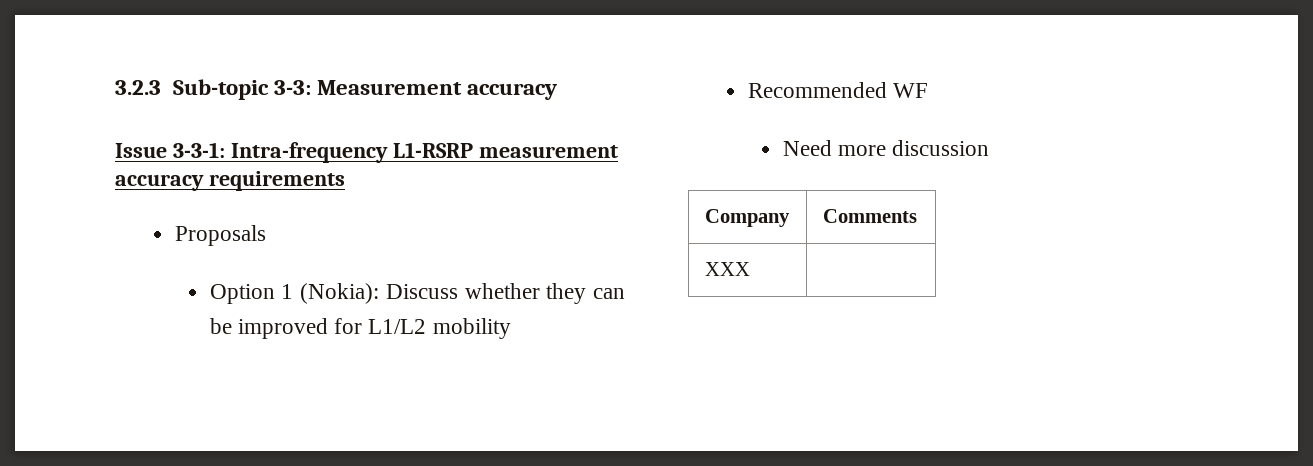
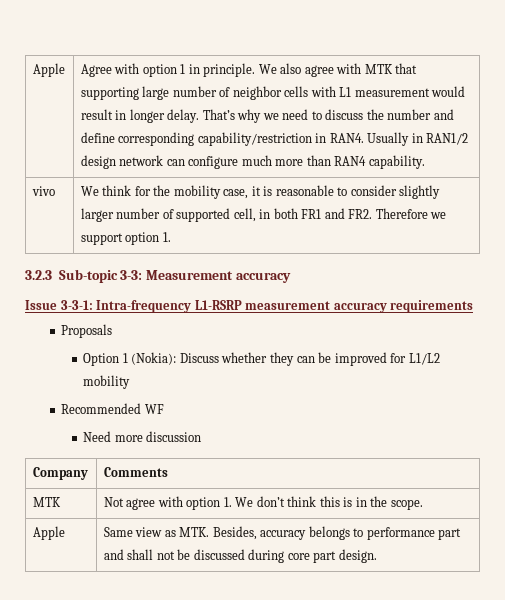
+ Apple | Agree with option 1 in principle. We also agree with MTK that supporting large number of neighbor cells with L1 measurement would result in longer delay. That’s why we need to discuss the number and define corresponding capability/restriction in RAN4. Usually in RAN1/2 design network can configure much more than RAN4 capability.
+ vivo | We think for the mobility case, it is reasonable to consider slightly larger number of supported cell, in both FR1 and FR2. Therefore we support option 1.
- XXX |
+ MTK | Not agree with option 1. We don’t think this is in the scope.
+ Apple | Same view as MTK. Besides, accuracy belongs to performance part and shall not be discussed during core part design.

